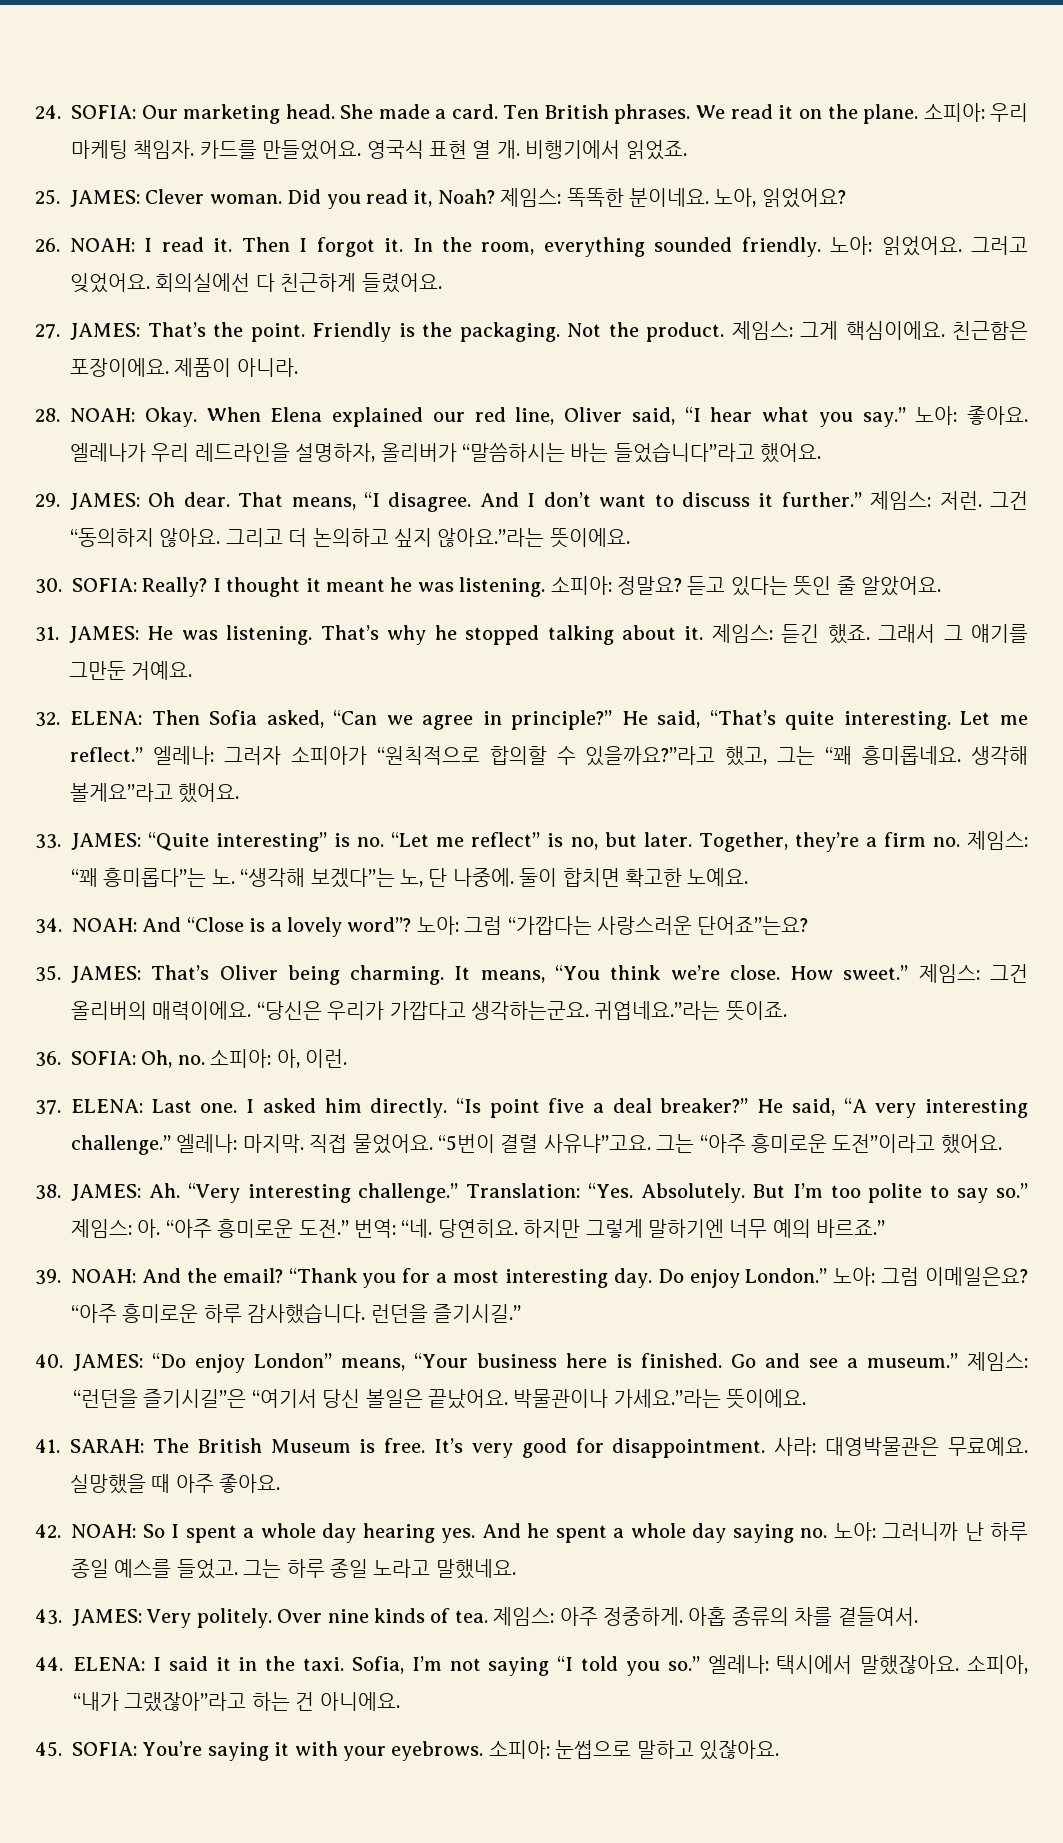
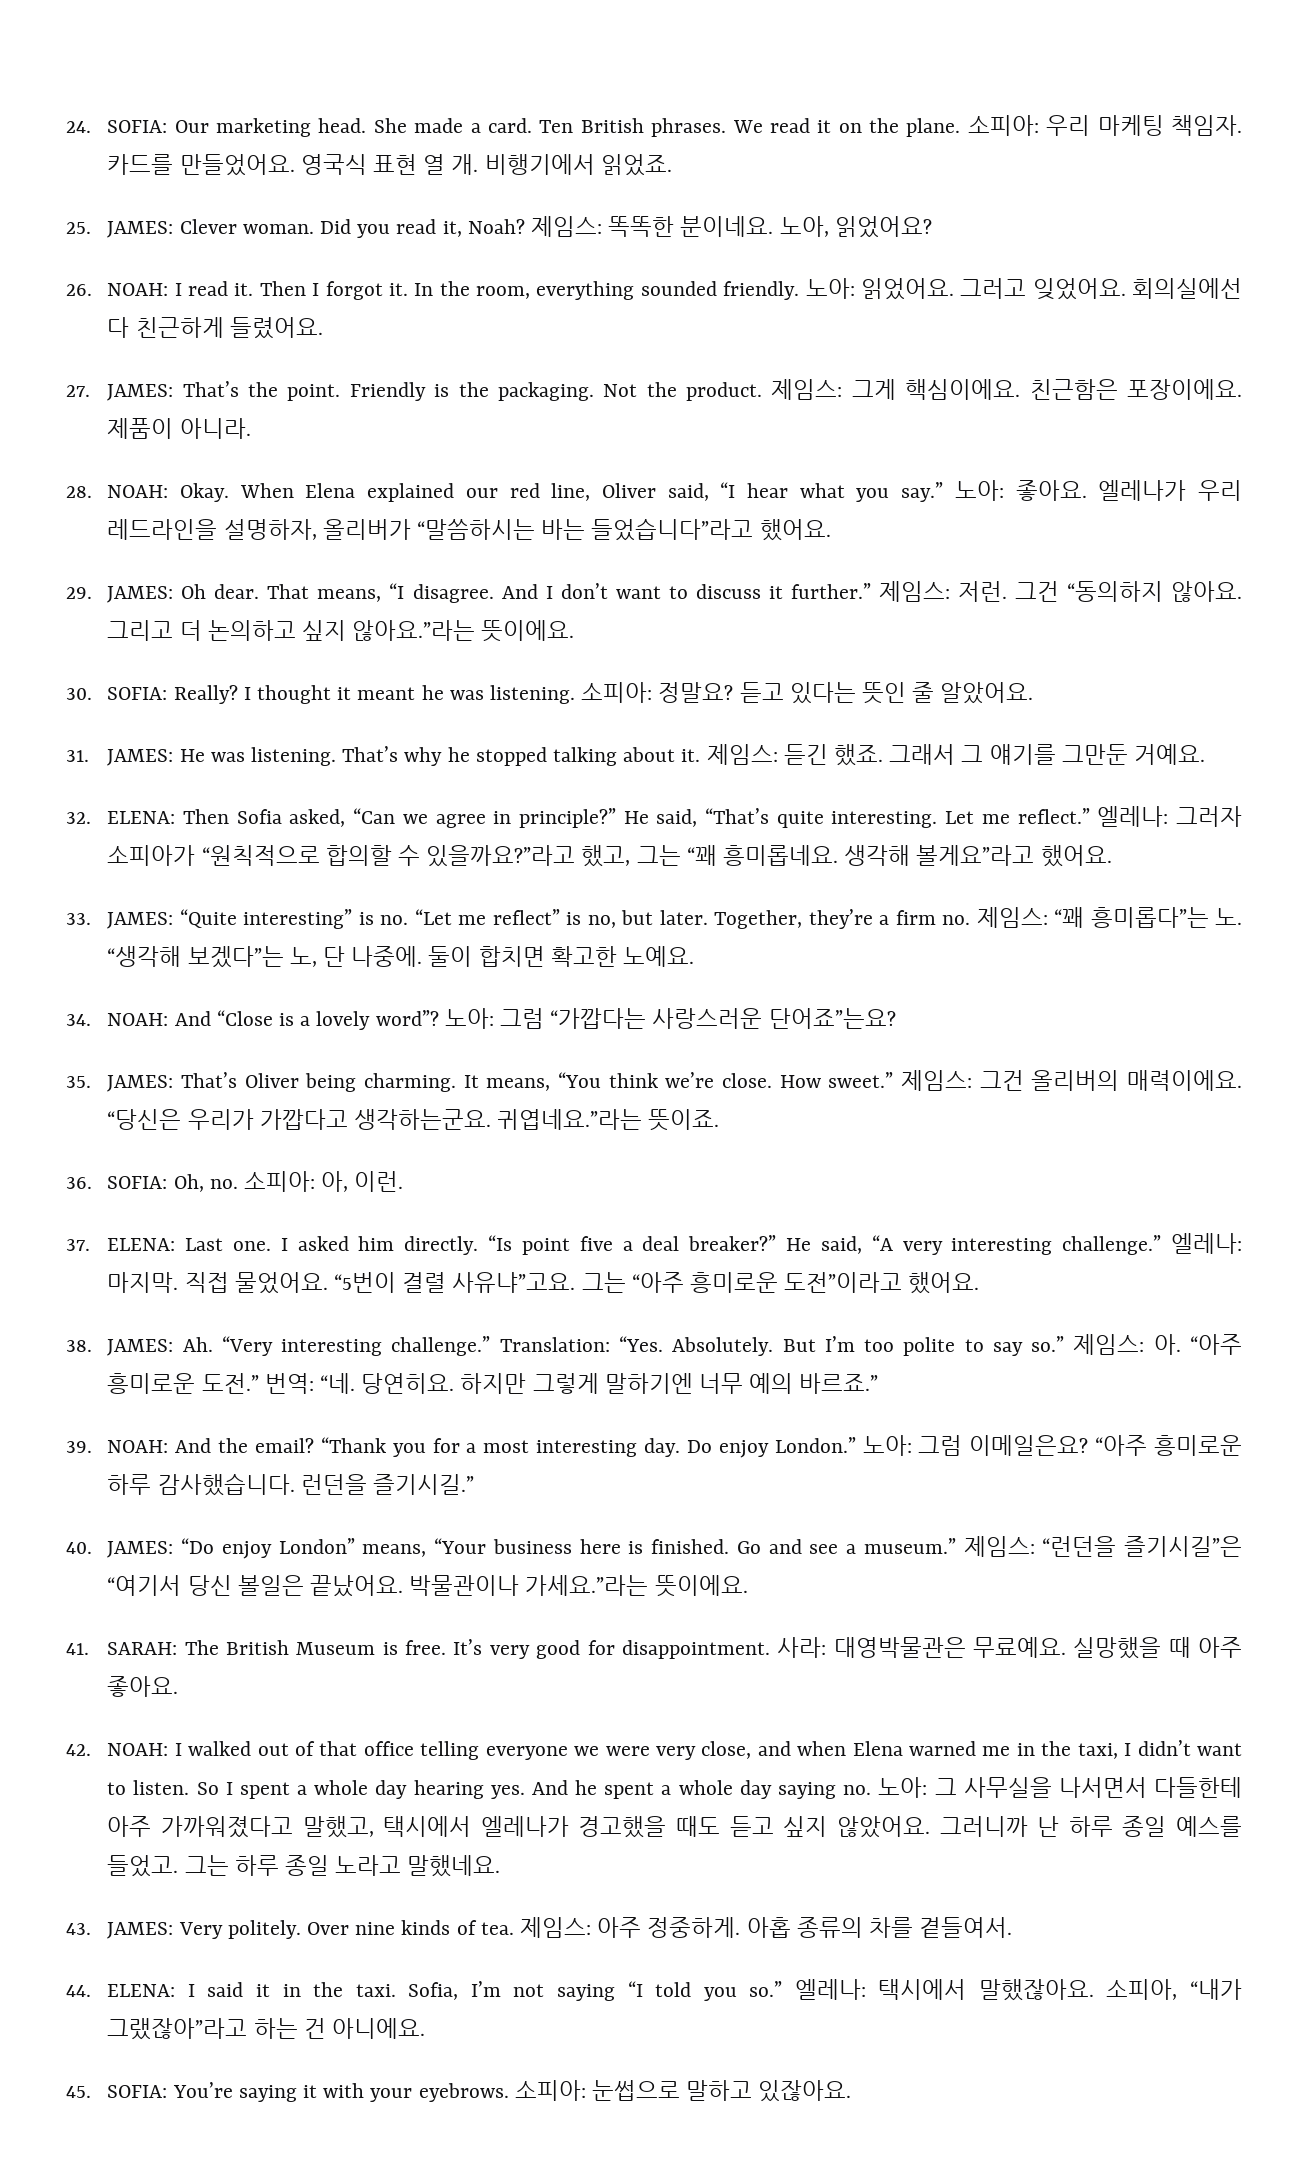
- 42. NOAH: So I spent a whole day hearing yes.
+ 42. NOAH: I walked out of that office telling everyone we were very close, and when Elena warned me in the taxi, I didn’t want to listen. So I spent a whole day hearing yes.
- And he spent a whole day saying no. 노아: 그러니까 난 하루 종일 예스를 들었고.
+ And he spent a whole day saying no. 노아: 그 사무실을 나서면서 다들한테 아주 가까워졌다고 말했고, 택시에서 엘레나가 경고했을 때도 듣고 싶지 않았어요. 그러니까 난 하루 종일 예스를 들었고.

